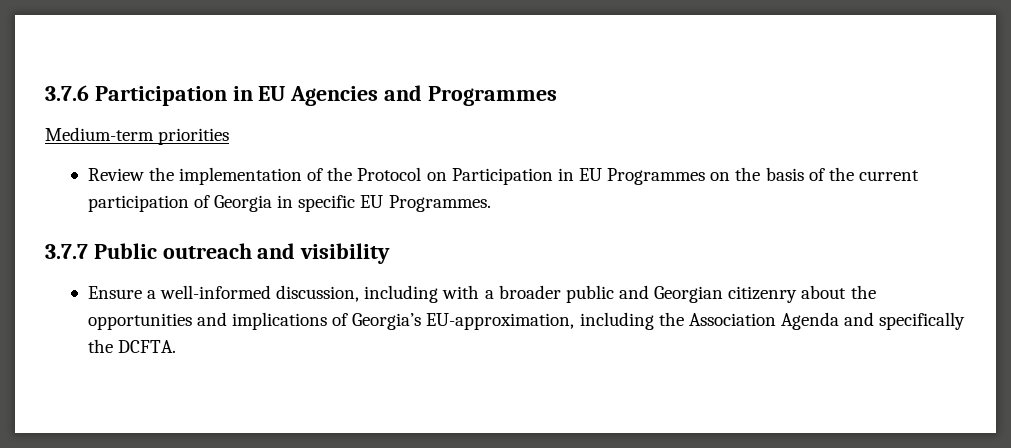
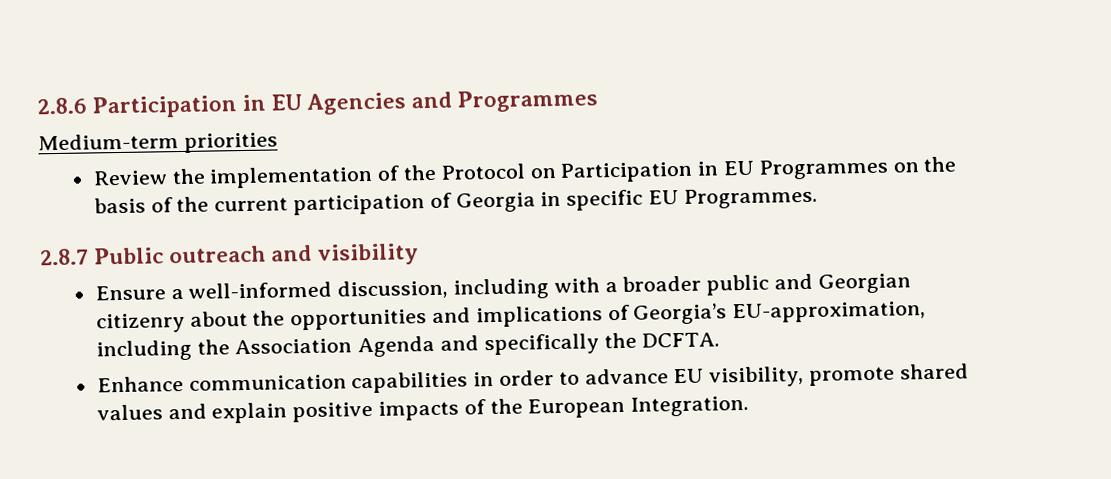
- 3.7.6 Participation in EU Agencies and Programmes
+ 2.8.6 Participation in EU Agencies and Programmes
- 3.7.7 Public outreach and visibility
+ 2.8.7 Public outreach and visibility
+ Enhance communication capabilities in order to advance EU visibility, promote shared values and explain positive impacts of the European Integration.

